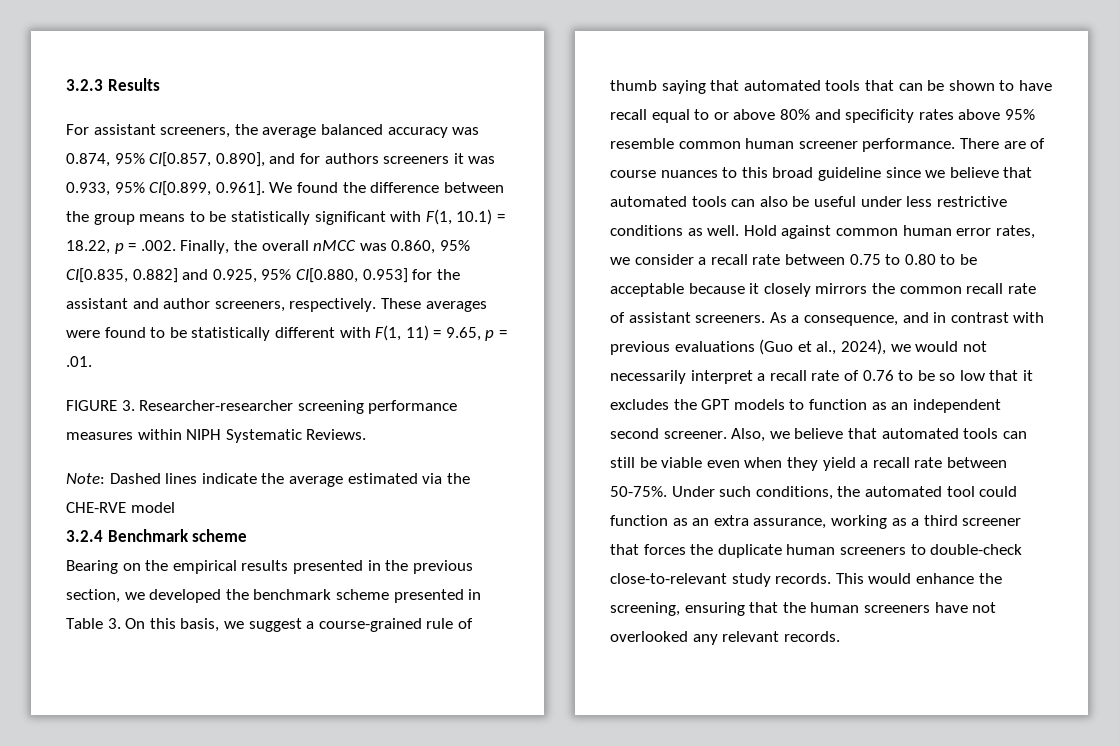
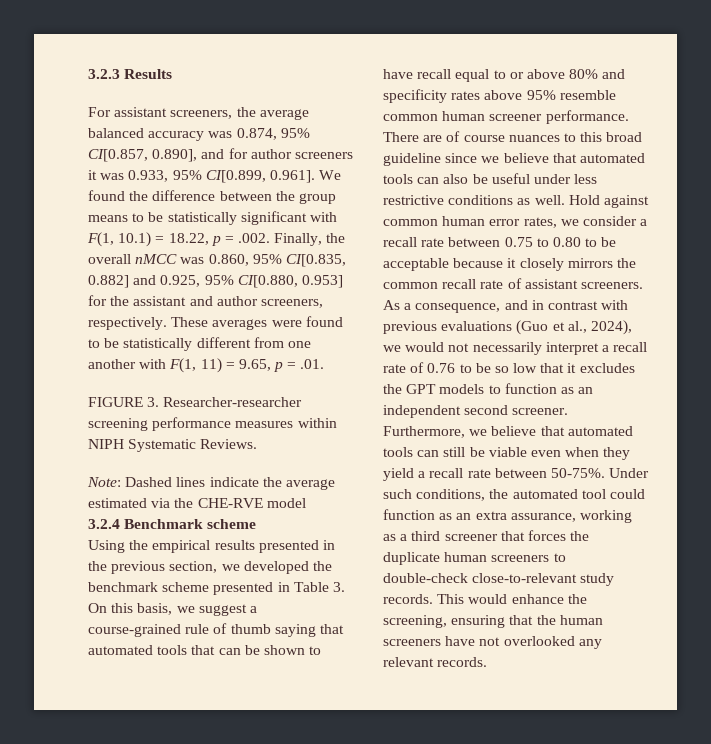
- For assistant screeners, the average balanced accuracy was 0.874, 95% CI[0.857, 0.890], and for authors screeners it was 0.933, 95% CI[0.899, 0.961]. We found the difference between the group means to be statistically significant with F(1, 10.1) = 18.22, p = .002. Finally, the overall nMCC was 0.860, 95% CI[0.835, 0.882] and 0.925, 95% CI[0.880, 0.953] for the assistant and author screeners, respectively.
+ For assistant screeners, the average balanced accuracy was 0.874, 95% CI[0.857, 0.890], and for author screeners it was 0.933, 95% CI[0.899, 0.961]. We found the difference between the group means to be statistically significant with F(1, 10.1) = 18.22, p = .002. Finally, the overall nMCC was 0.860, 95% CI[0.835, 0.882] and 0.925, 95% CI[0.880, 0.953] for the assistant and author screeners, respectively.
- These averages were found to be statistically different with F(1, 11) = 9.65, p = .01.
+ These averages were found to be statistically different from one another with F(1, 11) = 9.65, p = .01.
- Bearing on the empirical results presented in the previous section, we developed the benchmark scheme presented in Table 3. On this basis, we suggest a course-grained rule of thumb saying that automated tools that can be shown to have recall equal to or above 80% and specificity rates above 95% resemble common human screener performance.
+ Using the empirical results presented in the previous section, we developed the benchmark scheme presented in Table 3. On this basis, we suggest a course-grained rule of thumb saying that automated tools that can be shown to have recall equal to or above 80% and specificity rates above 95% resemble common human screener performance.
- Also, we believe that automated tools can still be viable even when they yield a recall rate between 50-75%.
+ Furthermore, we believe that automated tools can still be viable even when they yield a recall rate between 50-75%.

